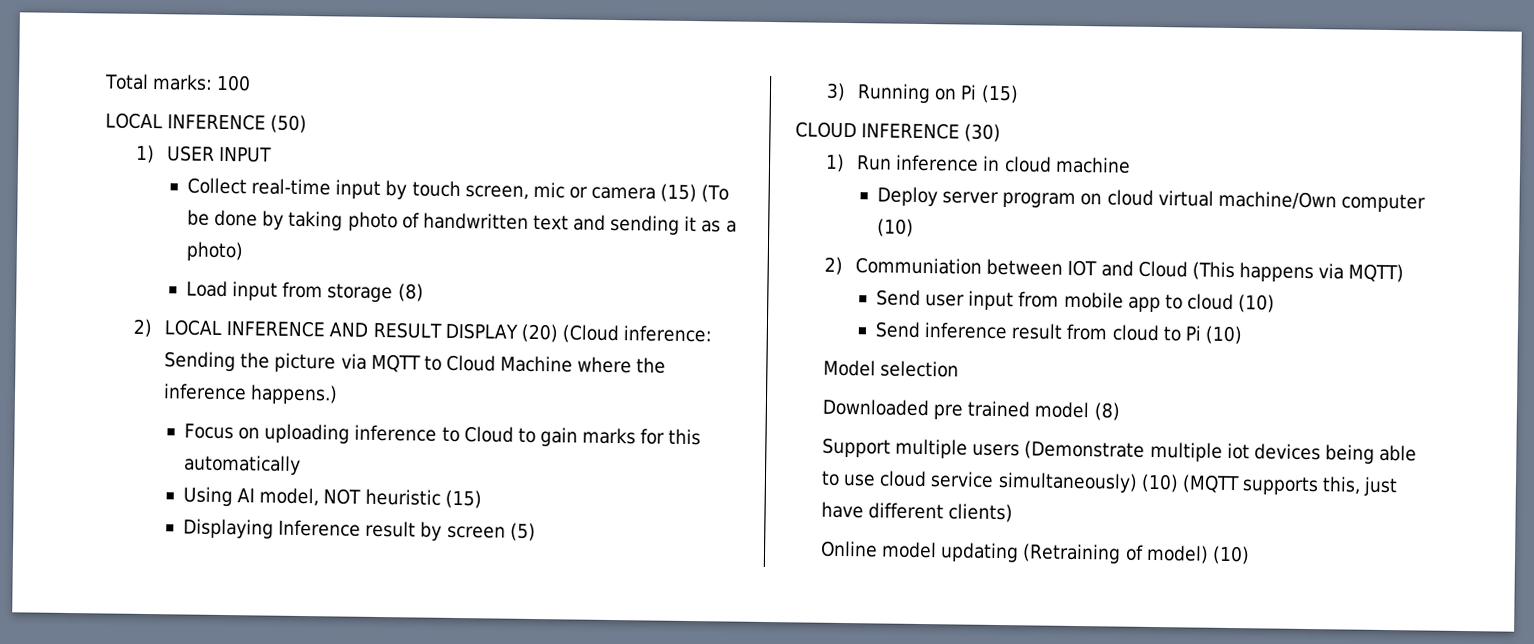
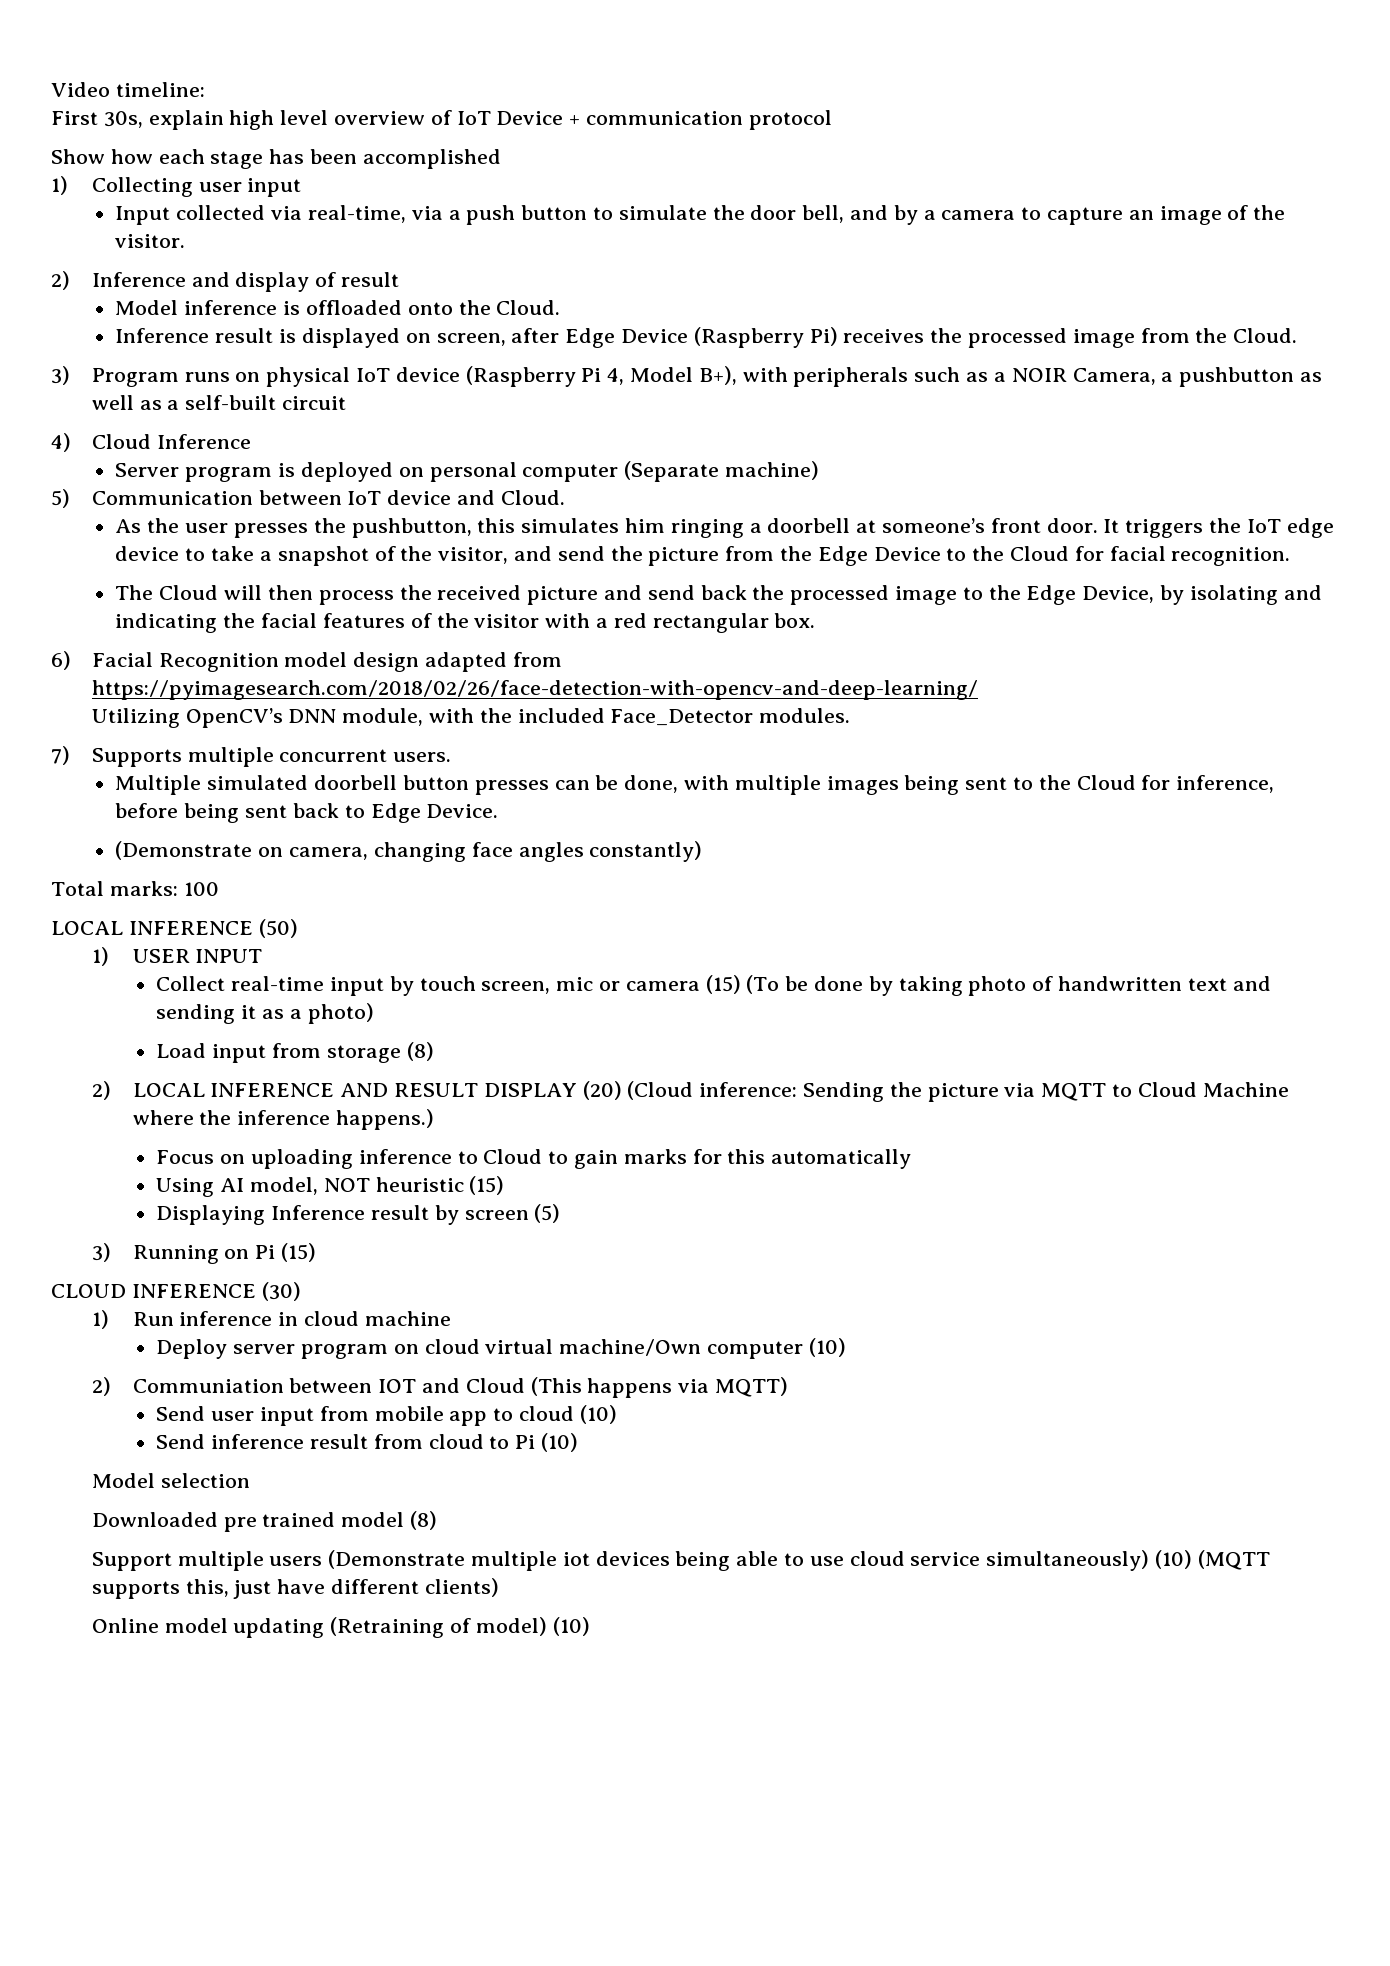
+ Video timeline:
+ First 30s, explain high level overview of IoT Device + communication protocol
+ Show how each stage has been accomplished
+ 1) Collecting user input
+ Input collected via real-time, via a push button to simulate the door bell, and by a camera to capture an image of the visitor.
+ 2) Inference and display of result
+ Model inference is offloaded onto the Cloud.
+ Inference result is displayed on screen, after Edge Device (Raspberry Pi) receives the processed image from the Cloud.
+ 3) Program runs on physical IoT device (Raspberry Pi 4, Model B+), with peripherals such as a NOIR Camera, a pushbutton as well as a self-built circuit
+ 4) Cloud Inference
+ Server program is deployed on personal computer (Separate machine)
+ 5) Communication between IoT device and Cloud.
+ As the user presses the pushbutton, this simulates him ringing a doorbell at someone’s front door. It triggers the IoT edge device to take a snapshot of the visitor, and send the picture from the Edge Device to the Cloud for facial recognition.
+ The Cloud will then process the received picture and send back the processed image to the Edge Device, by isolating and indicating the facial features of the visitor with a red rectangular box.
+ 6) Facial Recognition model design adapted from https://pyimagesearch.com/2018/02/26/face-detection-with-opencv-and-deep-learning/
+ Utilizing OpenCV’s DNN module, with the included Face_Detector modules.
+ 7) Supports multiple concurrent users.
+ Multiple simulated doorbell button presses can be done, with multiple images being sent to the Cloud for inference, before being sent back to Edge Device.
+ (Demonstrate on camera, changing face angles constantly)

